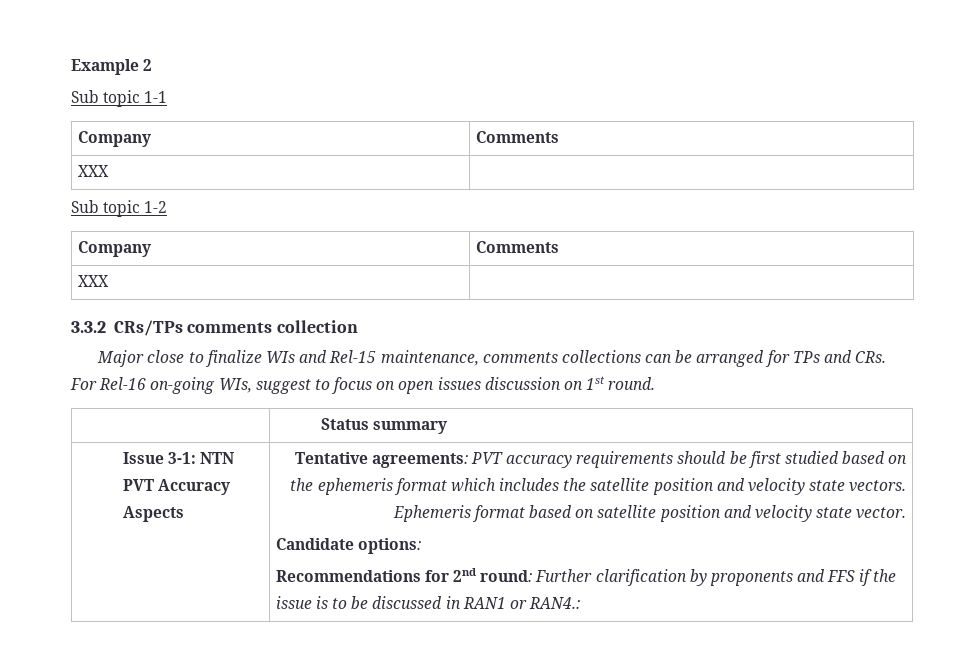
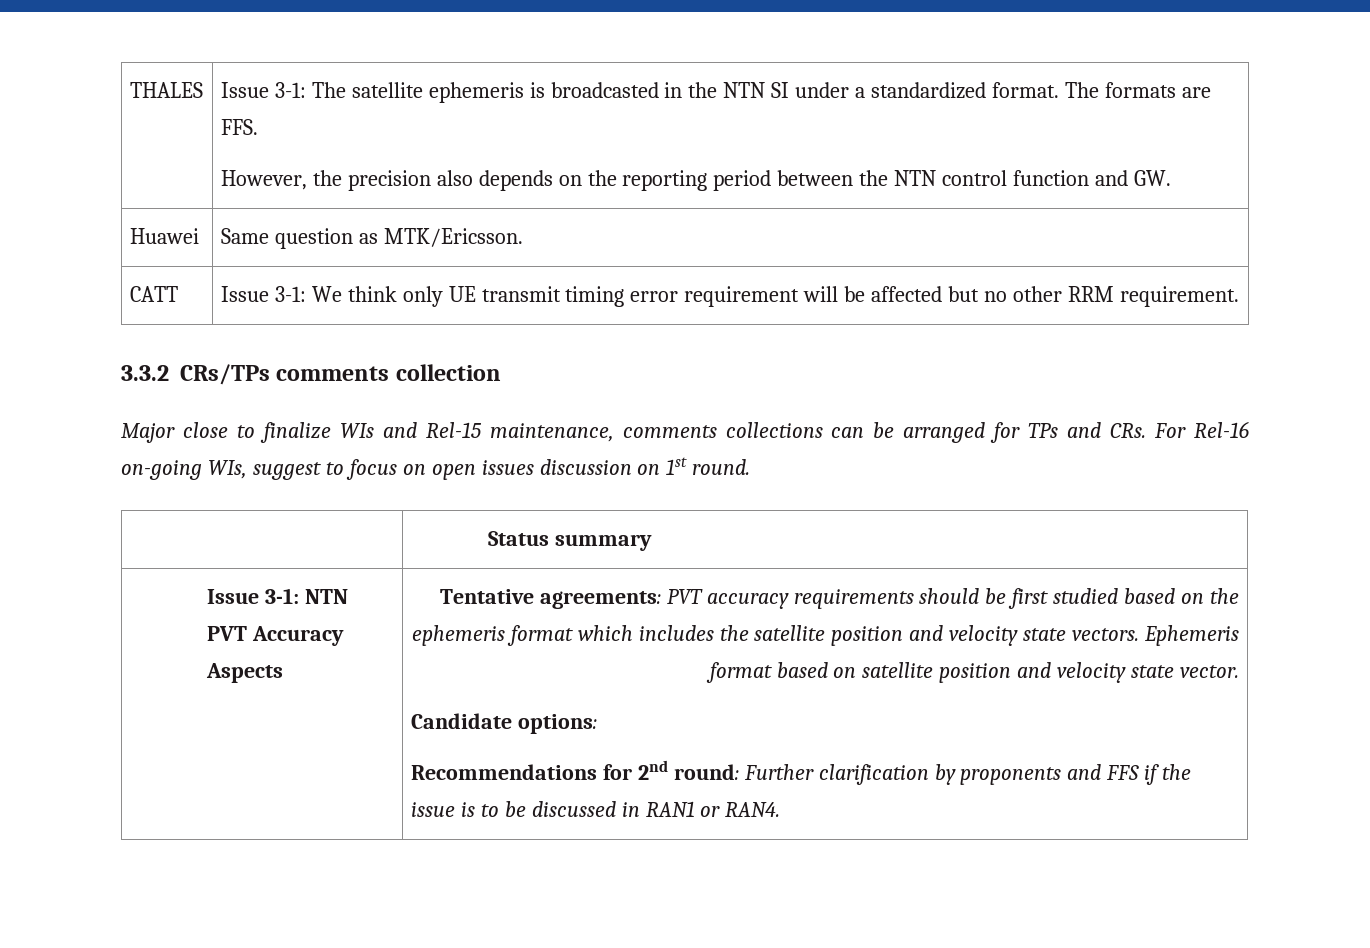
- Example 2
- Sub topic 1-1
- Company | Comments
- XXX |
- Sub topic 1-2
- Company | Comments
- XXX |
+ THALES | Issue 3-1: The satellite ephemeris is broadcasted in the NTN SI under a standardized format. The formats are FFS.
+ However, the precision also depends on the reporting period between the NTN control function and GW.
+ Huawei | Same question as MTK/Ericsson.
+ CATT | Issue 3-1: We think only UE transmit timing error requirement will be affected but no other RRM requirement.
- Recommendations for 2nd round: Further clarification by proponents and FFS if the issue is to be discussed in RAN1 or RAN4.:
+ Recommendations for 2nd round: Further clarification by proponents and FFS if the issue is to be discussed in RAN1 or RAN4.

